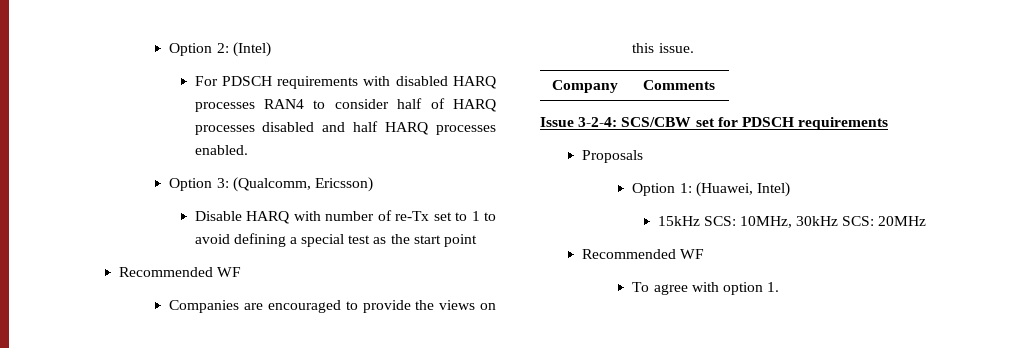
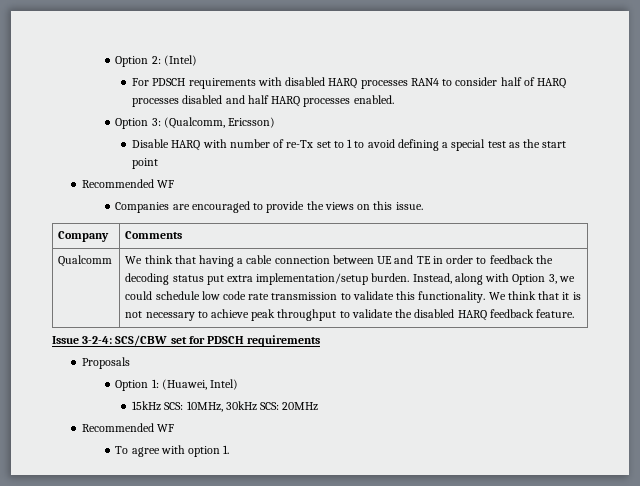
+ Qualcomm | We think that having a cable connection between UE and TE in order to feedback the decoding status put extra implementation/setup burden. Instead, along with Option 3, we could schedule low code rate transmission to validate this functionality. We think that it is not necessary to achieve peak throughput to validate the disabled HARQ feedback feature.

